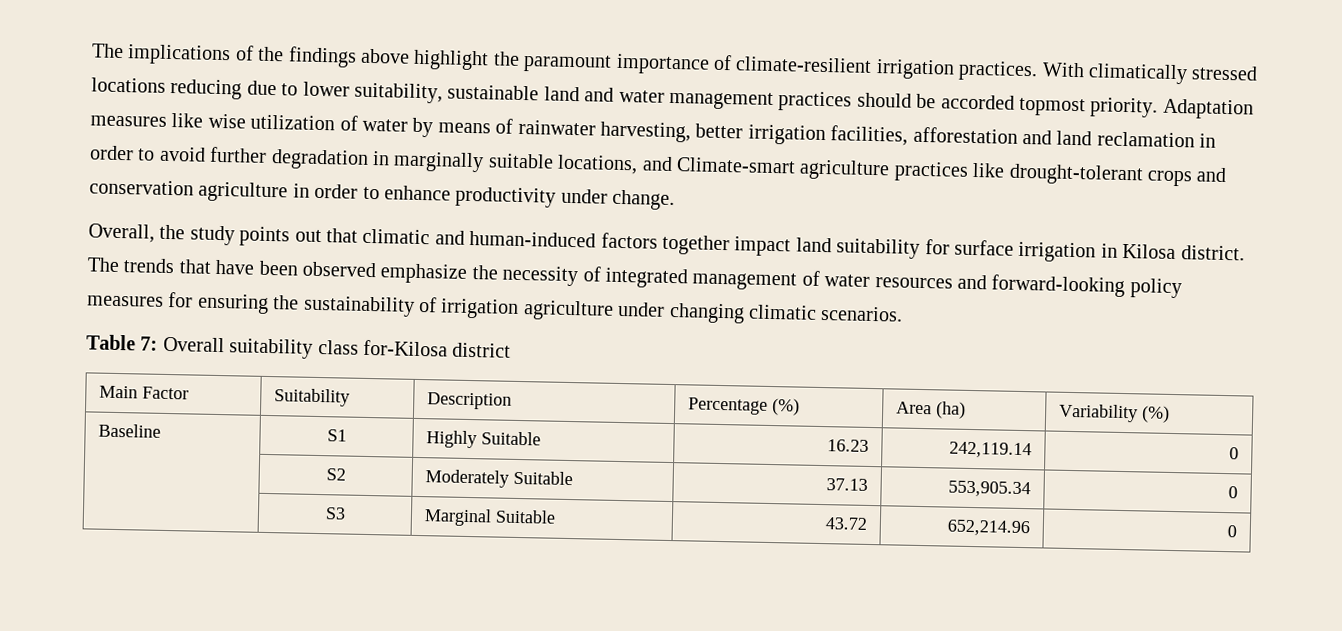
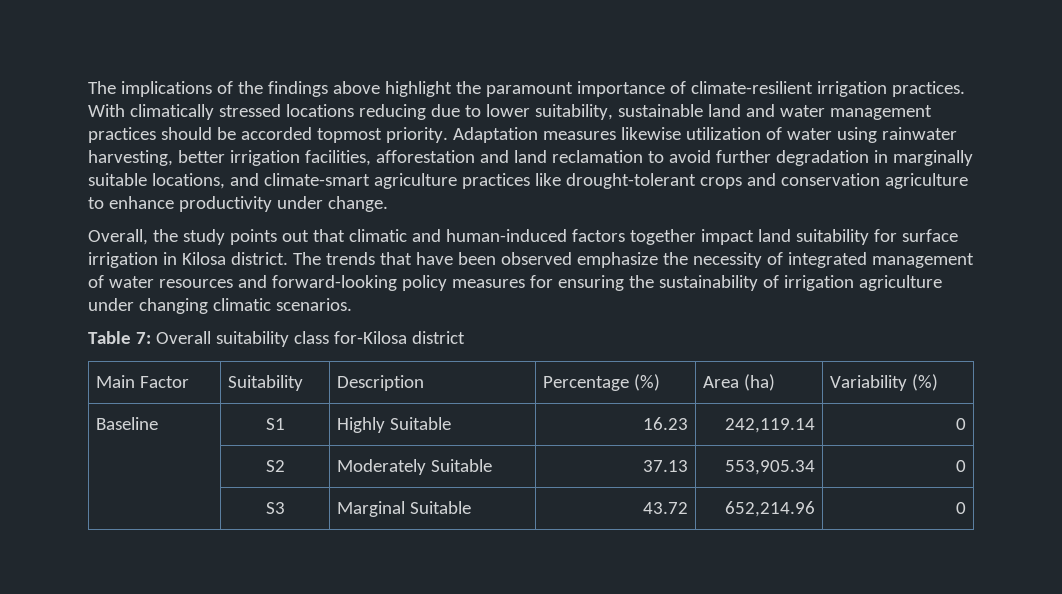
- Adaptation measures like wise utilization of water by means of rainwater harvesting, better irrigation facilities, afforestation and land reclamation in order to avoid further degradation in marginally suitable locations, and Climate-smart agriculture practices like drought-tolerant crops and conservation agriculture in order to enhance productivity under change.
+ Adaptation measures likewise utilization of water using rainwater harvesting, better irrigation facilities, afforestation and land reclamation to avoid further degradation in marginally suitable locations, and climate-smart agriculture practices like drought-tolerant crops and conservation agriculture to enhance productivity under change.

